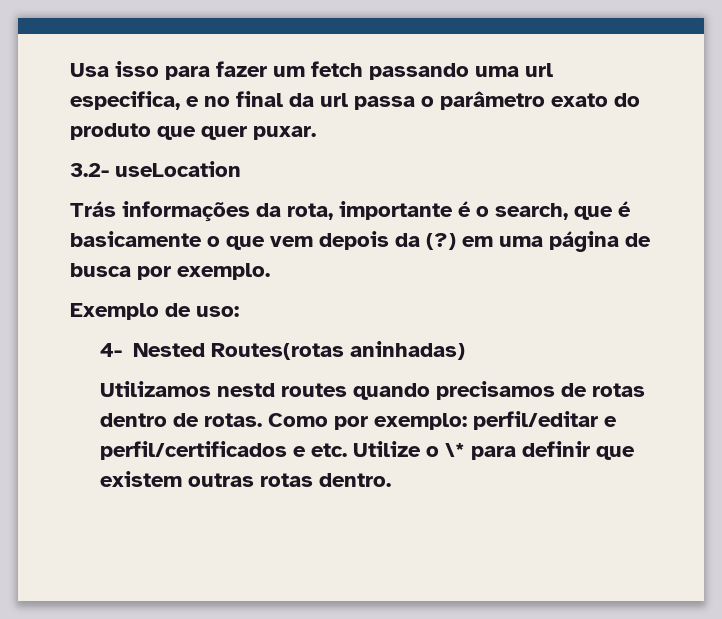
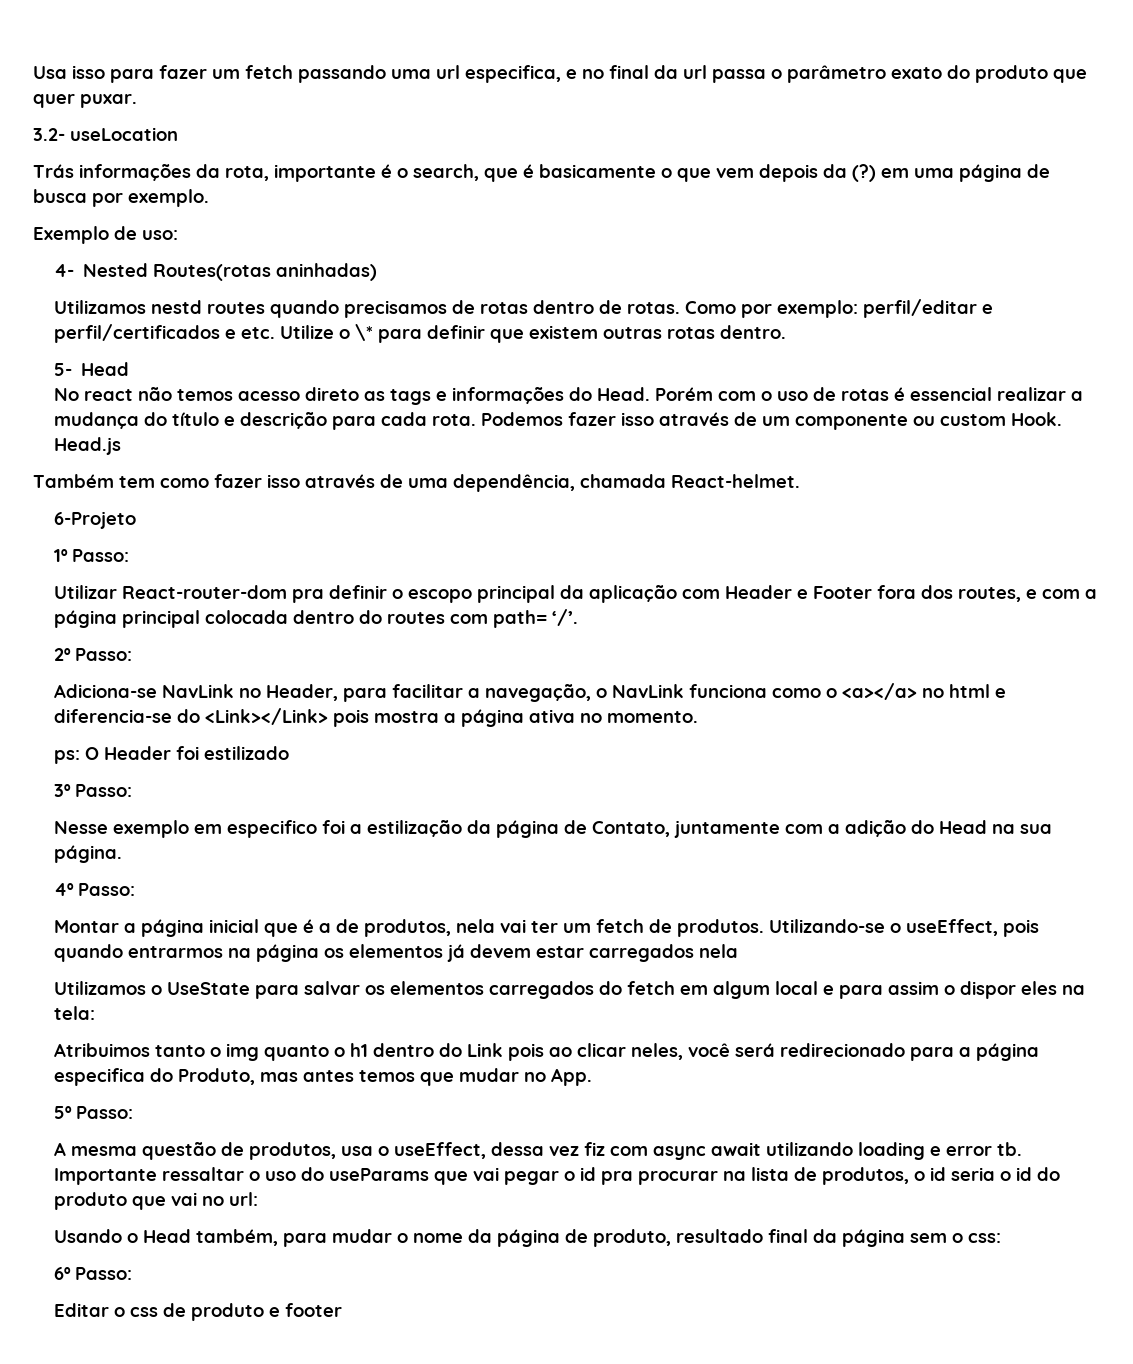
+ 5- Head
+ No react não temos acesso direto as tags e informações do Head. Porém com o uso de rotas é essencial realizar a mudança do título e descrição para cada rota. Podemos fazer isso através de um componente ou custom Hook. Head.js
+ Também tem como fazer isso através de uma dependência, chamada React-helmet.
+ 6-Projeto
+ 1º Passo:
+ Utilizar React-router-dom pra definir o escopo principal da aplicação com Header e Footer fora dos routes, e com a página principal colocada dentro do routes com path= ‘/’.
+ 2º Passo:
+ Adiciona-se NavLink no Header, para facilitar a navegação, o NavLink funciona como o <a></a> no html e diferencia-se do <Link></Link> pois mostra a página ativa no momento.
+ ps: O Header foi estilizado
+ 3º Passo:
+ Nesse exemplo em especifico foi a estilização da página de Contato, juntamente com a adição do Head na sua página.
+ 4º Passo:
+ Montar a página inicial que é a de produtos, nela vai ter um fetch de produtos. Utilizando-se o useEffect, pois quando entrarmos na página os elementos já devem estar carregados nela
+ Utilizamos o UseState para salvar os elementos carregados do fetch em algum local e para assim o dispor eles na tela:
+ Atribuimos tanto o img quanto o h1 dentro do Link pois ao clicar neles, você será redirecionado para a página especifica do Produto, mas antes temos que mudar no App.
+ 5º Passo:
+ A mesma questão de produtos, usa o useEffect, dessa vez fiz com async await utilizando loading e error tb. Importante ressaltar o uso do useParams que vai pegar o id pra procurar na lista de produtos, o id seria o id do produto que vai no url:
+ Usando o Head também, para mudar o nome da página de produto, resultado final da página sem o css:
+ 6º Passo:
+ Editar o css de produto e footer

